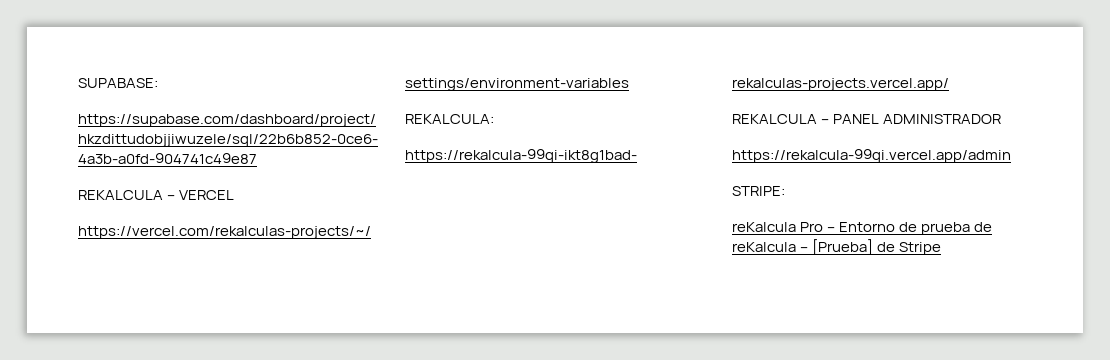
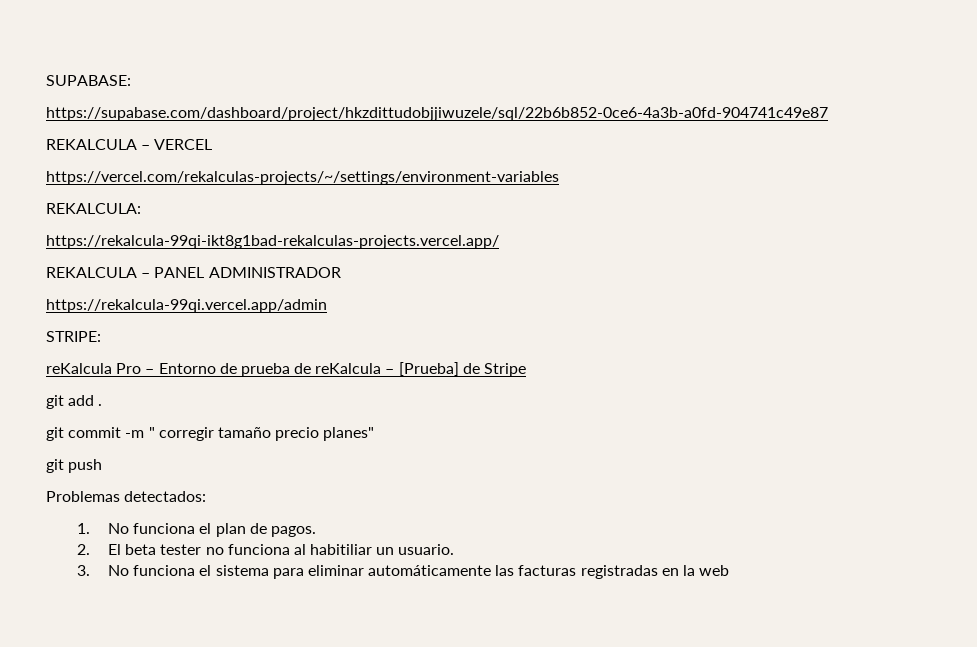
+ git add .
+ git commit -m " corregir tamaño precio planes"
+ git push
+ Problemas detectados:
+ 1. No funciona el plan de pagos.
+ 2. El beta tester no funciona al habitiliar un usuario.
+ 3. No funciona el sistema para eliminar automáticamente las facturas registradas en la web

